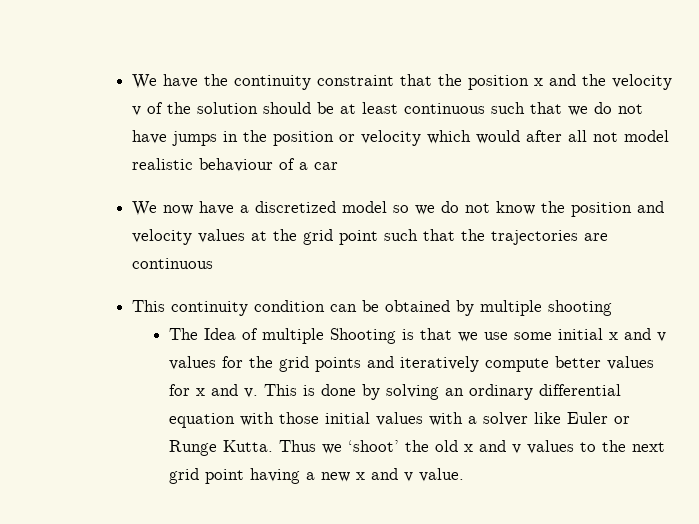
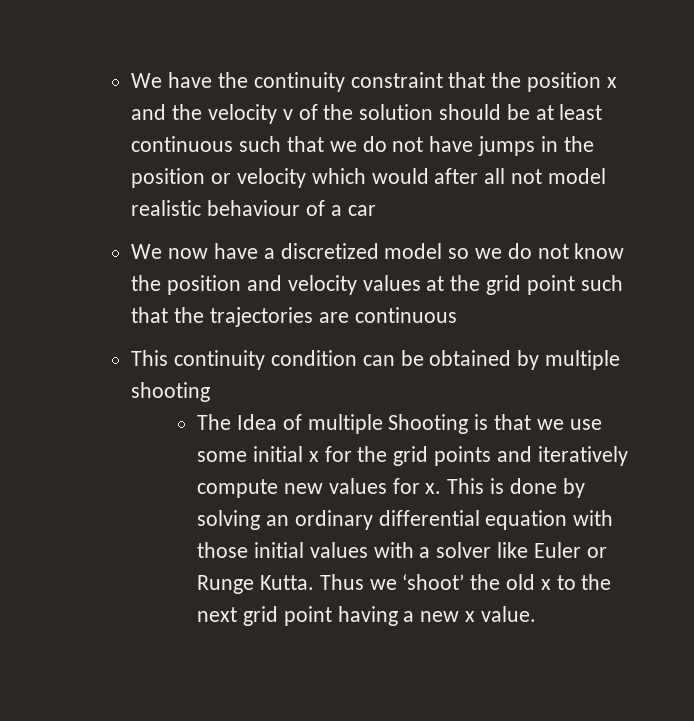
- The Idea of multiple Shooting is that we use some initial x and v values for the grid points and iteratively compute better values for x and v.
+ The Idea of multiple Shooting is that we use some initial x for the grid points and iteratively compute new values for x.
- Thus we ‘shoot’ the old x and v values to the next grid point having a new x and v value.
+ Thus we ‘shoot’ the old x to the next grid point having a new x value.

